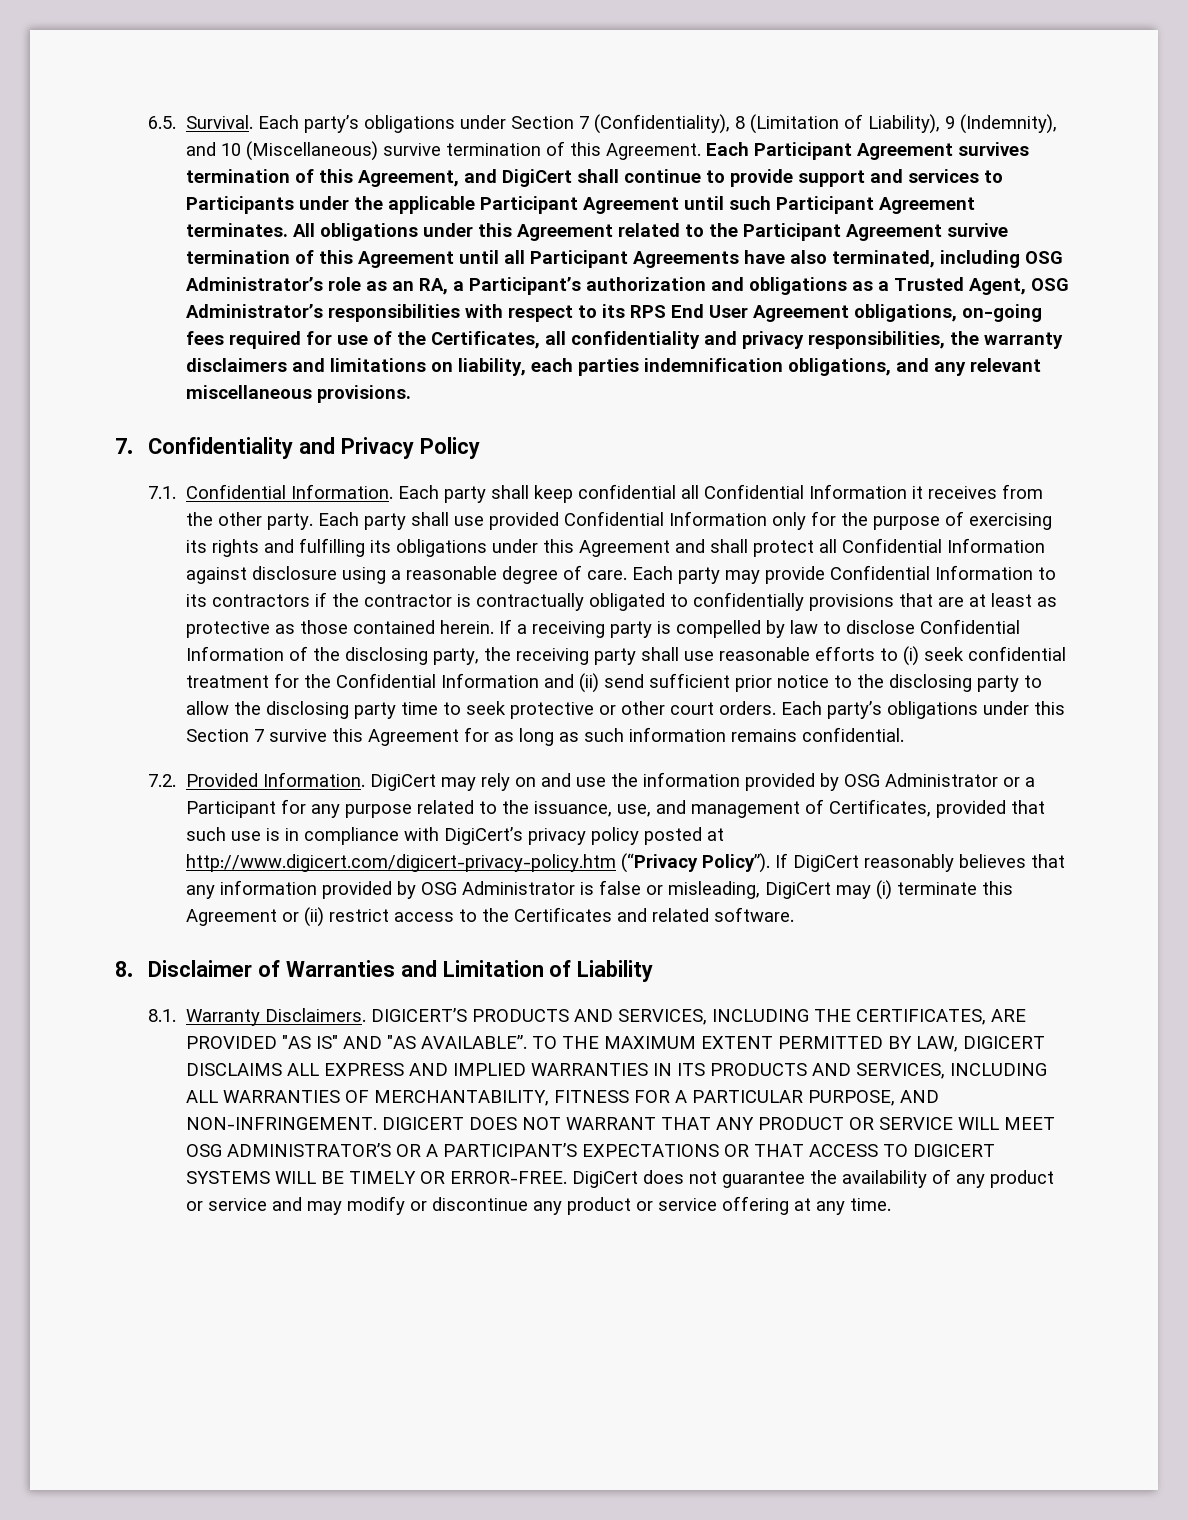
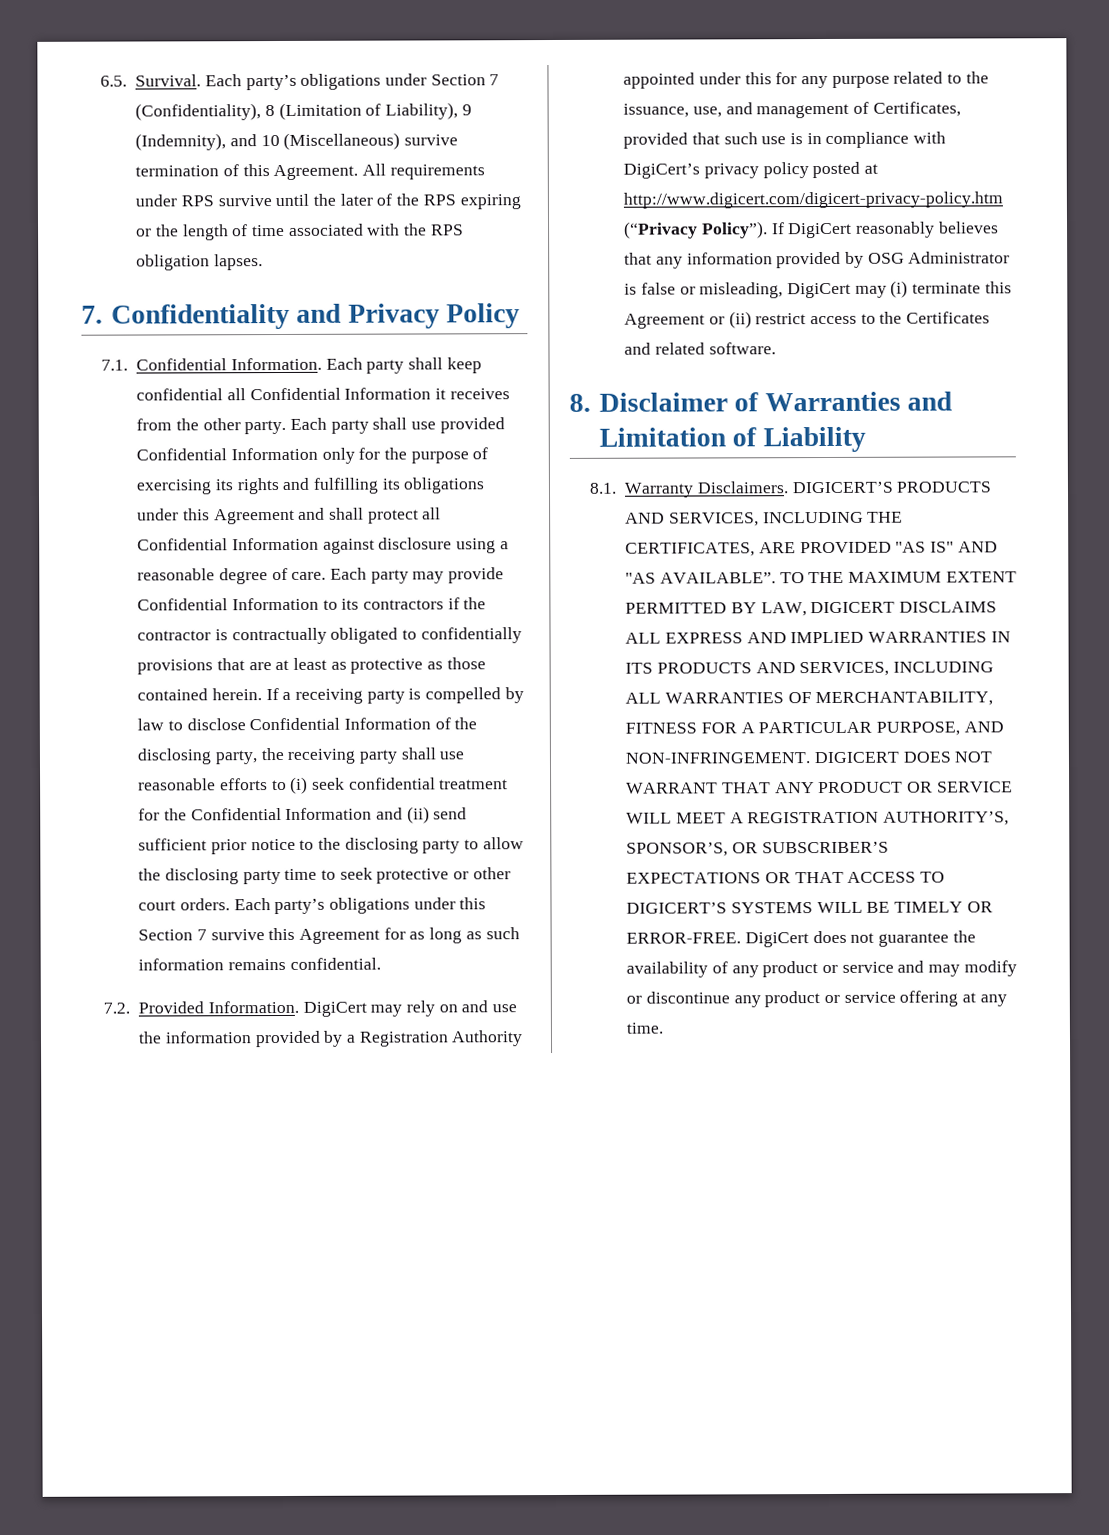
- Each Participant Agreement survives termination of this Agreement, and DigiCert shall continue to provide support and services to Participants under the applicable Participant Agreement until such Participant Agreement terminates. All obligations under this Agreement related to the Participant Agreement survive termination of this Agreement until all Participant Agreements have also terminated, including OSG Administrator’s role as an RA, a Participant’s authorization and obligations as a Trusted Agent, OSG Administrator’s responsibilities with respect to its RPS End User Agreement obligations, on-going fees required for use of the Certificates, all confidentiality and privacy responsibilities, the warranty disclaimers and limitations on liability, each parties indemnification obligations, and any relevant miscellaneous provisions.
+ All requirements under RPS survive until the later of the RPS expiring or the length of time associated with the RPS obligation lapses.
- DigiCert may rely on and use the information provided by OSG Administrator or a Participant for any purpose related to the issuance, use, and management of Certificates, provided that such use is in compliance with DigiCert’s privacy policy posted at http://www.digicert.com/digicert-privacy-policy.htm (“Privacy Policy”).
+ DigiCert may rely on and use the information provided by a Registration Authority appointed under this for any purpose related to the issuance, use, and management of Certificates, provided that such use is in compliance with DigiCert’s privacy policy posted at http://www.digicert.com/digicert-privacy-policy.htm (“Privacy Policy”).
- DIGICERT DOES NOT WARRANT THAT ANY PRODUCT OR SERVICE WILL MEET OSG ADMINISTRATOR’S OR A PARTICIPANT’S EXPECTATIONS OR THAT ACCESS TO DIGICERT SYSTEMS WILL BE TIMELY OR ERROR-FREE.
+ DIGICERT DOES NOT WARRANT THAT ANY PRODUCT OR SERVICE WILL MEET A REGISTRATION AUTHORITY’S, SPONSOR’S, OR SUBSCRIBER’S EXPECTATIONS OR THAT ACCESS TO DIGICERT’S SYSTEMS WILL BE TIMELY OR ERROR-FREE.

